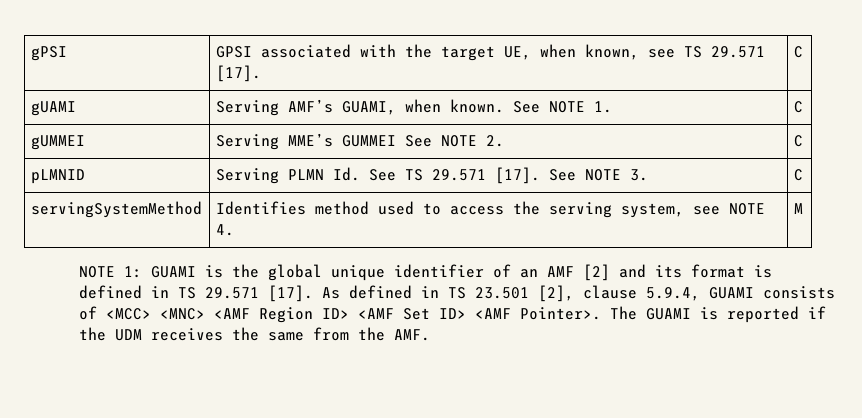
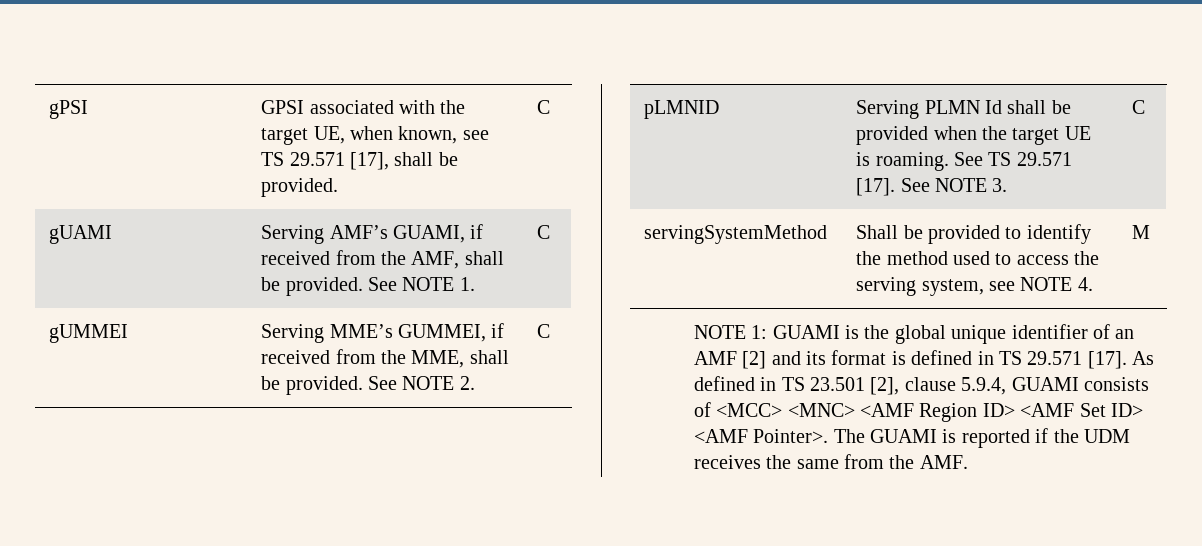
- gPSI | GPSI associated with the target UE, when known, see TS 29.571 [17]. | C
+ gPSI | GPSI associated with the target UE, when known, see TS 29.571 [17], shall be provided. | C
- gUAMI | Serving AMF’s GUAMI, when known. See NOTE 1. | C
+ gUAMI | Serving AMF’s GUAMI, if received from the AMF, shall be provided. See NOTE 1. | C
- gUMMEI | Serving MME’s GUMMEI See NOTE 2. | C
+ gUMMEI | Serving MME’s GUMMEI, if received from the MME, shall be provided. See NOTE 2. | C
- pLMNID | Serving PLMN Id. See TS 29.571 [17]. See NOTE 3. | C
+ pLMNID | Serving PLMN Id shall be provided when the target UE is roaming. See TS 29.571 [17]. See NOTE 3. | C
- servingSystemMethod | Identifies method used to access the serving system, see NOTE 4. | M
+ servingSystemMethod | Shall be provided to identify the method used to access the serving system, see NOTE 4. | M

